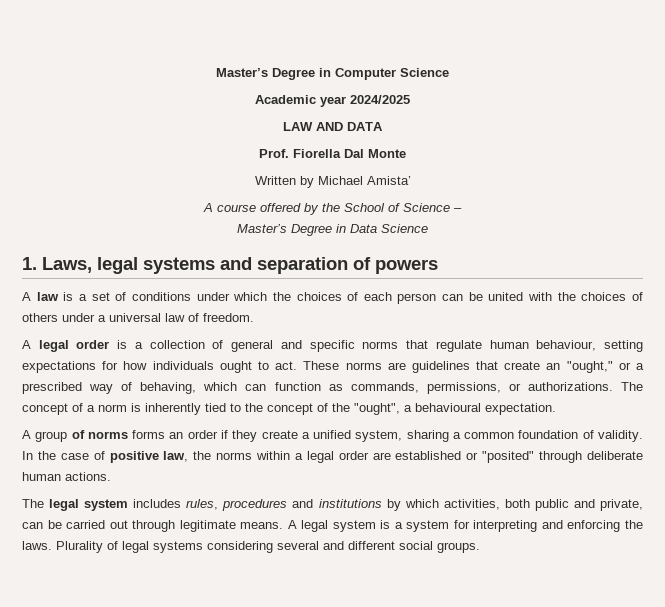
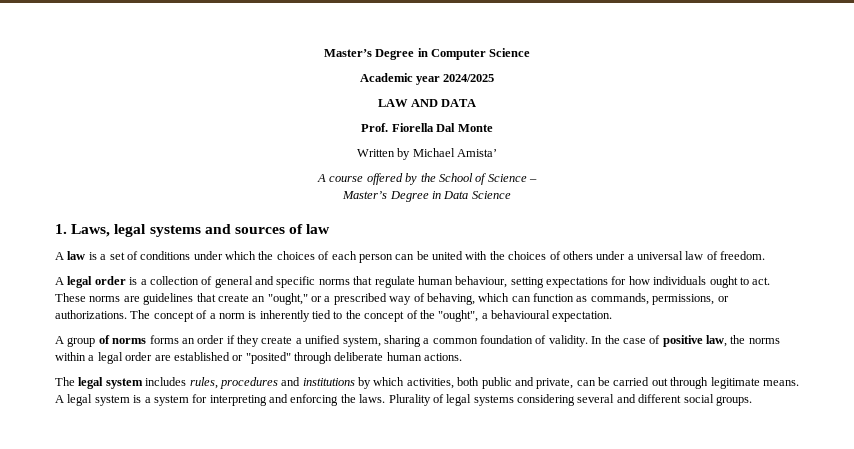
- 1. Laws, legal systems and separation of powers
+ 1. Laws, legal systems and sources of law

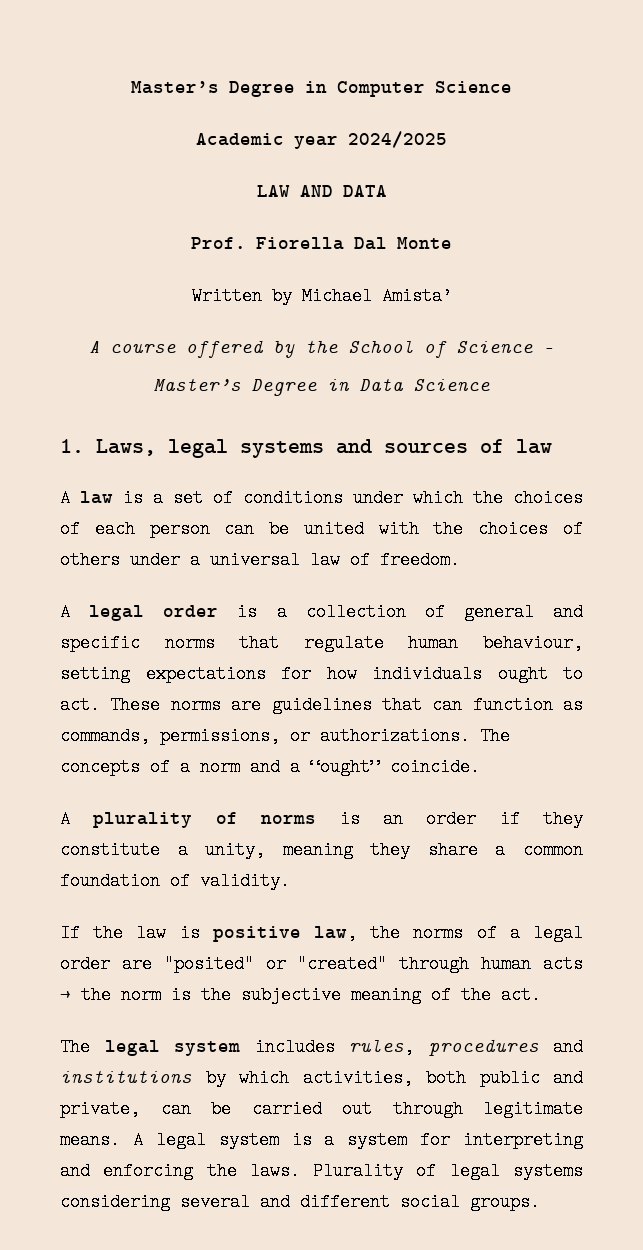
- These norms are guidelines that create an "ought," or a prescribed way of behaving, which can function as commands, permissions, or authorizations.
+ These norms are guidelines that can function as commands, permissions, or authorizations.
- The concept of a norm is inherently tied to the concept of the "ought", a behavioural expectation.
- A group of norms forms an order if they create a unified system, sharing a common foundation of validity. In the case of positive law, the norms within a legal order are established or "posited" through deliberate human actions.
+ The concepts of a norm and a “ought” coincide.
+ A plurality of norms is an order if they constitute a unity, meaning they share a common foundation of validity.
+ If the law is positive law, the norms of a legal order are "posited" or "created" through human acts → the norm is the subjective meaning of the act.

